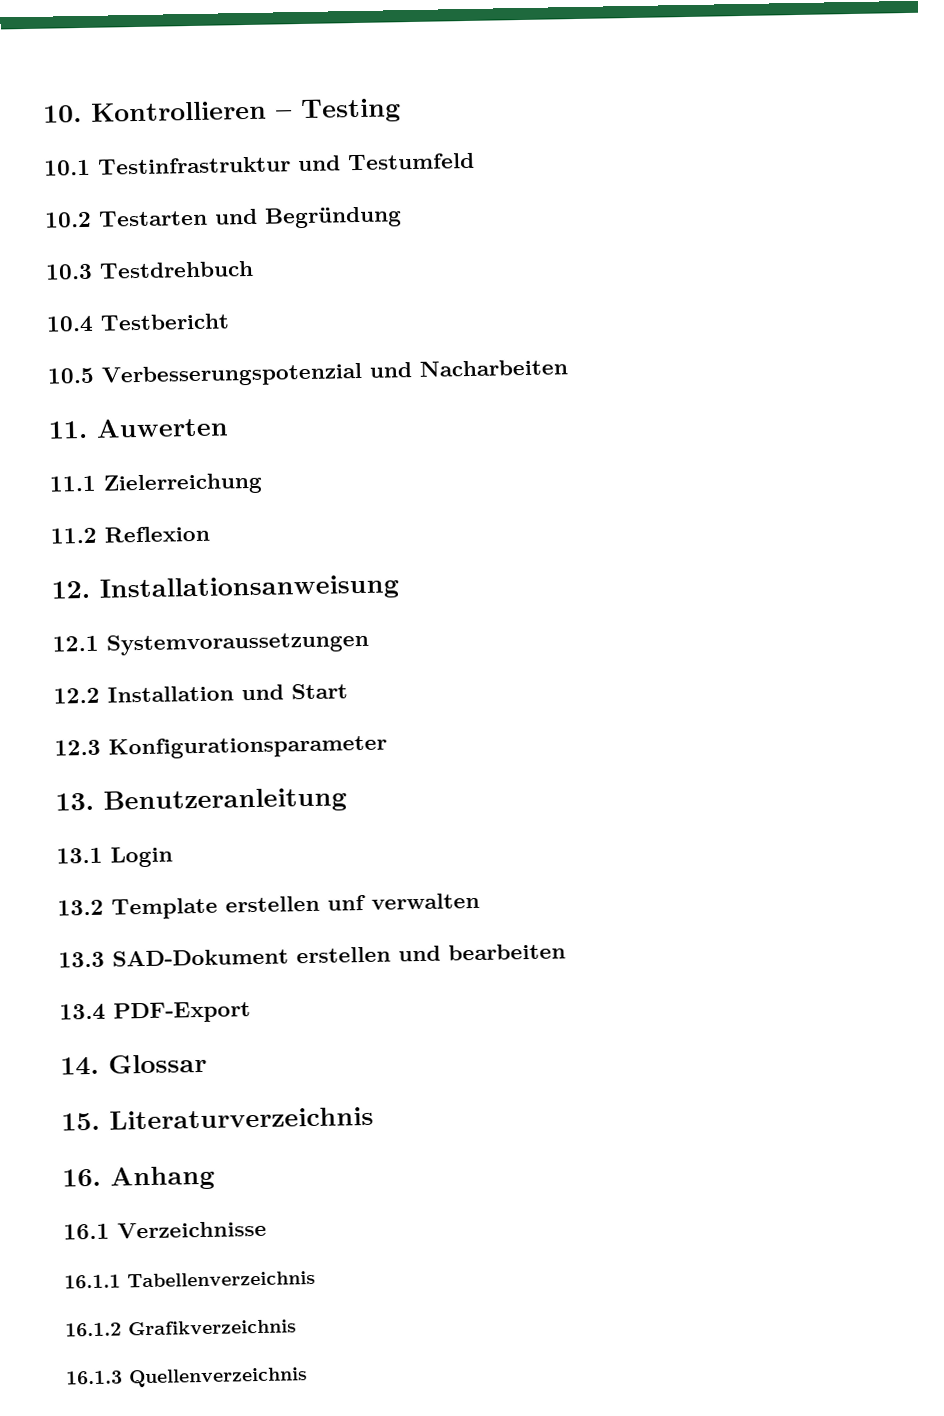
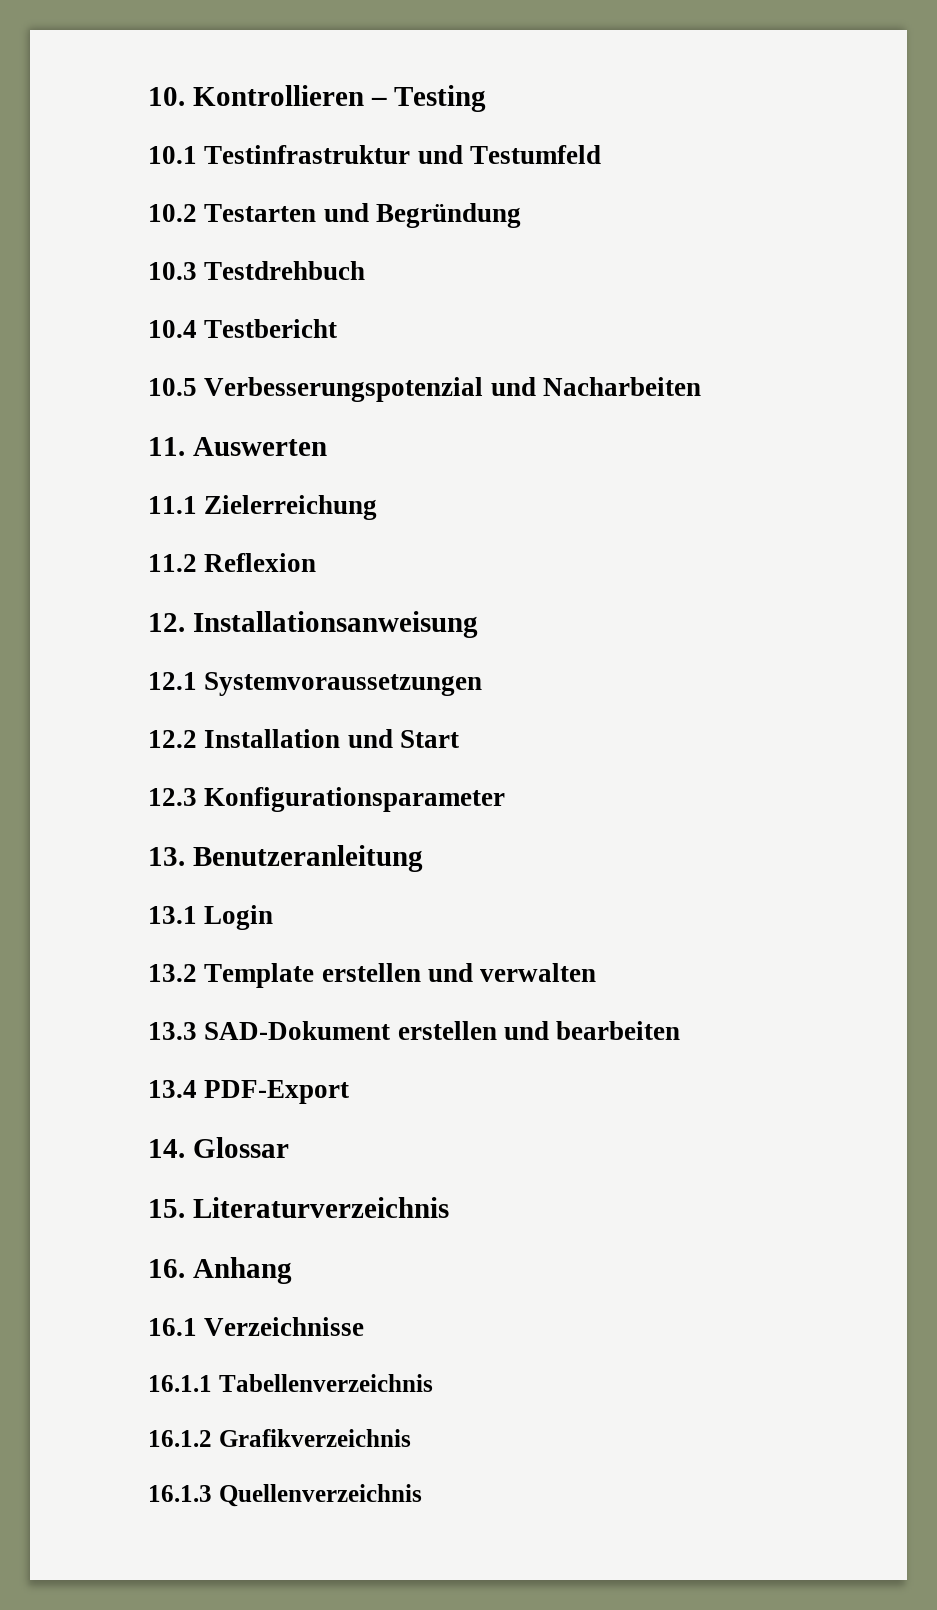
- 11. Auwerten
+ 11. Auswerten
- 13.2 Template erstellen unf verwalten
+ 13.2 Template erstellen und verwalten

